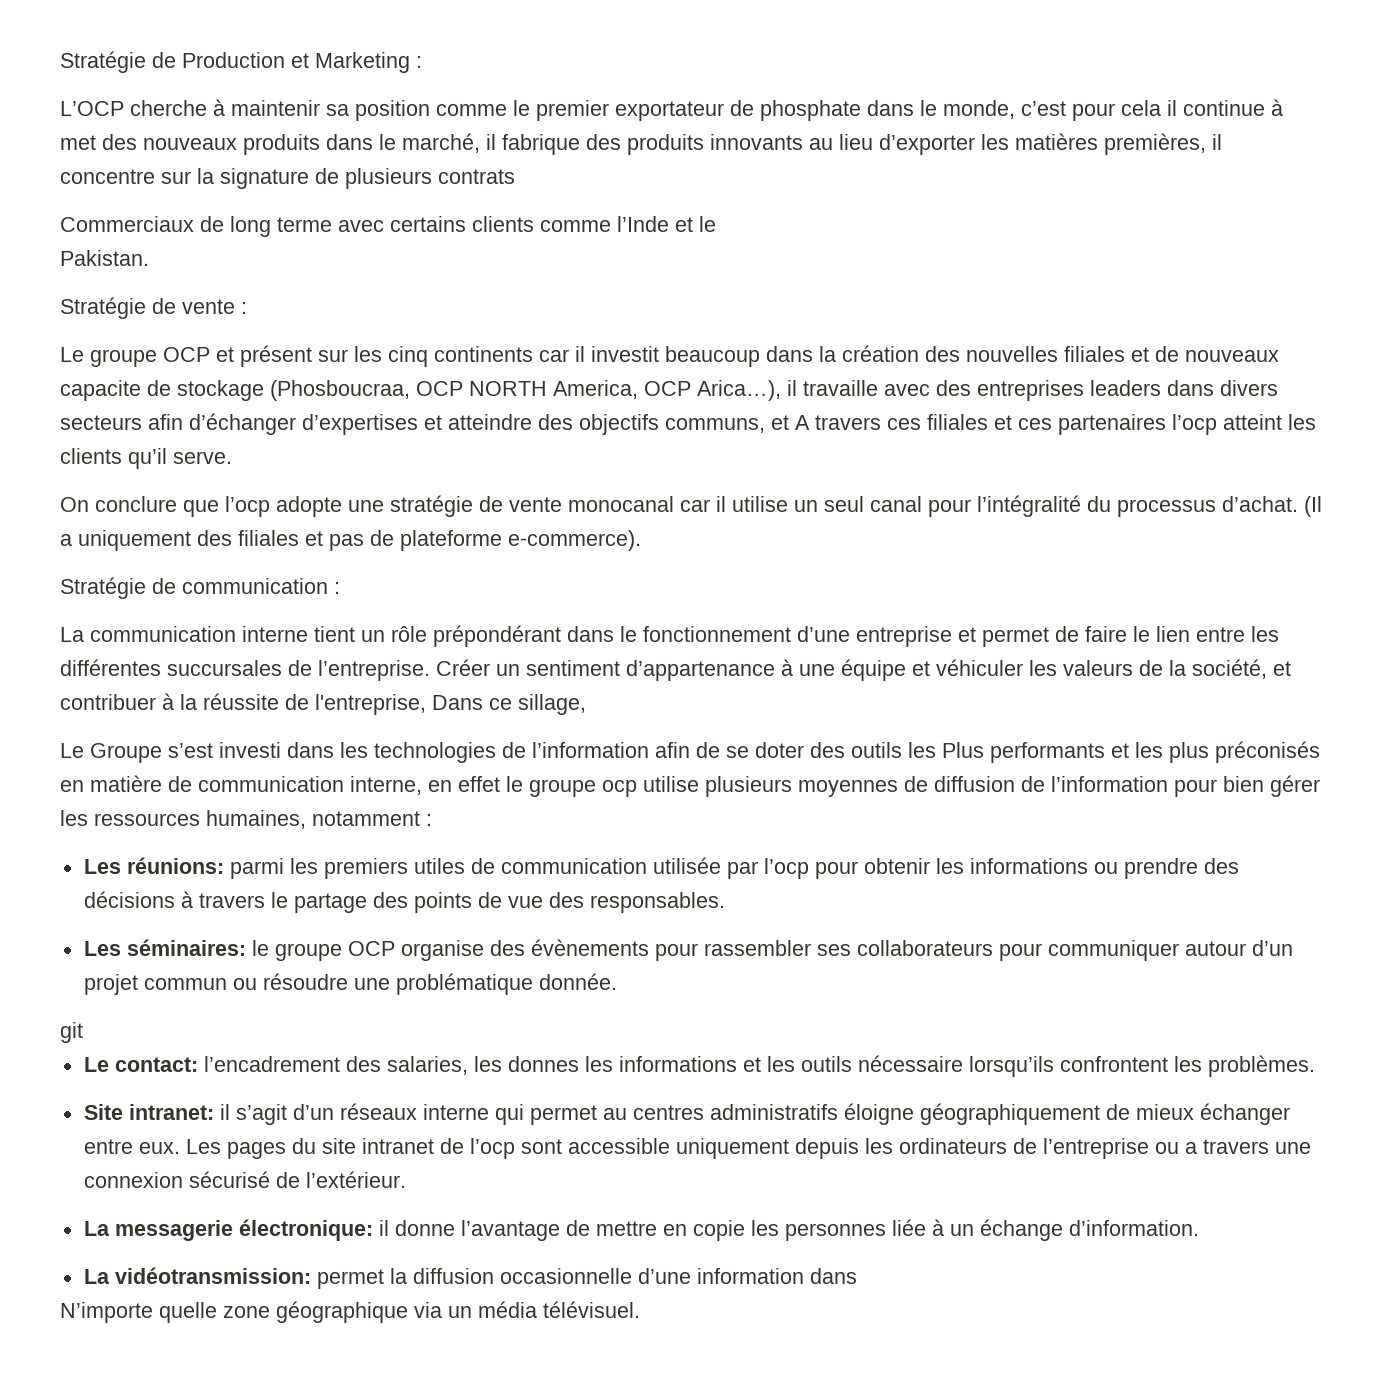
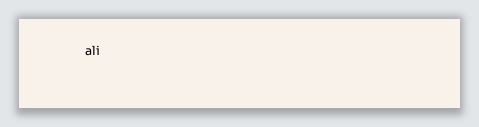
- Stratégie de Production et Marketing :
- L’OCP cherche à maintenir sa position comme le premier exportateur de phosphate dans le monde, c’est pour cela il continue à met des nouveaux produits dans le marché, il fabrique des produits innovants au lieu d’exporter les matières premières, il concentre sur la signature de plusieurs contrats
- Commerciaux de long terme avec certains clients comme l’Inde et le
- Pakistan.
- Stratégie de vente :
- Le groupe OCP et présent sur les cinq continents car il investit beaucoup dans la création des nouvelles filiales et de nouveaux capacite de stockage (Phosboucraa, OCP NORTH America, OCP Arica…), il travaille avec des entreprises leaders dans divers secteurs afin d’échanger d’expertises et atteindre des objectifs communs, et A travers ces filiales et ces partenaires l’ocp atteint les clients qu’il serve.
- On conclure que l’ocp adopte une stratégie de vente monocanal car il utilise un seul canal pour l’intégralité du processus d’achat. (Il a uniquement des filiales et pas de plateforme e-commerce).
- Stratégie de communication :
- La communication interne tient un rôle prépondérant dans le fonctionnement d’une entreprise et permet de faire le lien entre les différentes succursales de l’entreprise. Créer un sentiment d’appartenance à une équipe et véhiculer les valeurs de la société, et contribuer à la réussite de l'entreprise, Dans ce sillage,
- Le Groupe s’est investi dans les technologies de l’information afin de se doter des outils les Plus performants et les plus préconisés en matière de communication interne, en effet le groupe ocp utilise plusieurs moyennes de diffusion de l’information pour bien gérer les ressources humaines, notamment :
- Les réunions: parmi les premiers utiles de communication utilisée par l’ocp pour obtenir les informations ou prendre des décisions à travers le partage des points de vue des responsables.
- Les séminaires: le groupe OCP organise des évènements pour rassembler ses collaborateurs pour communiquer autour d’un projet commun ou résoudre une problématique donnée.
- git
- Le contact: l’encadrement des salaries, les donnes les informations et les outils nécessaire lorsqu’ils confrontent les problèmes.
- Site intranet: il s’agit d’un réseaux interne qui permet au centres administratifs éloigne géographiquement de mieux échanger entre eux. Les pages du site intranet de l’ocp sont accessible uniquement depuis les ordinateurs de l’entreprise ou a travers une connexion sécurisé de l’extérieur.
- La messagerie électronique: il donne l’avantage de mettre en copie les personnes liée à un échange d’information.
- La vidéotransmission: permet la diffusion occasionnelle d’une information dans
- N’importe quelle zone géographique via un média télévisuel.
+ ali

